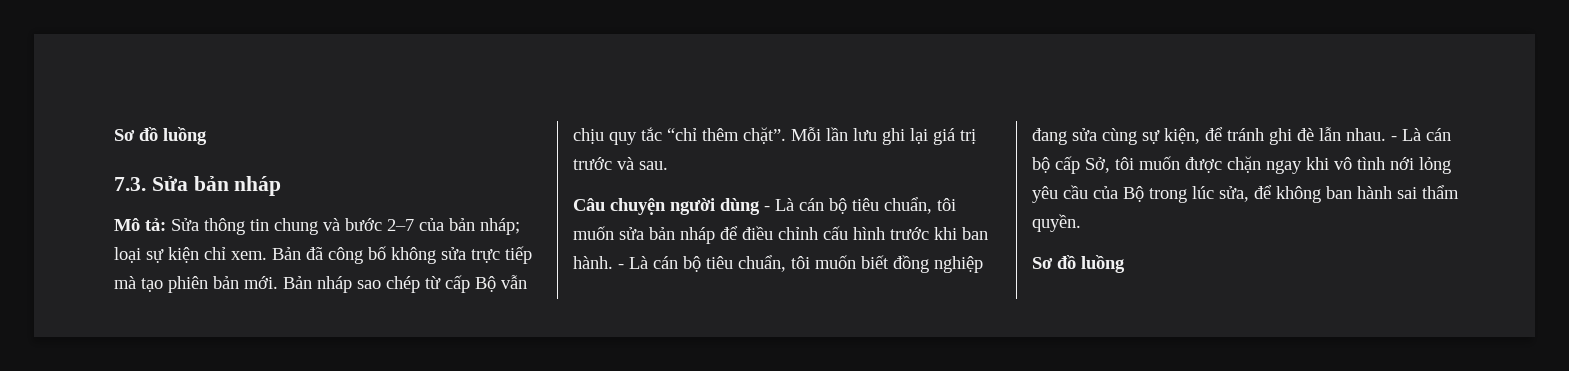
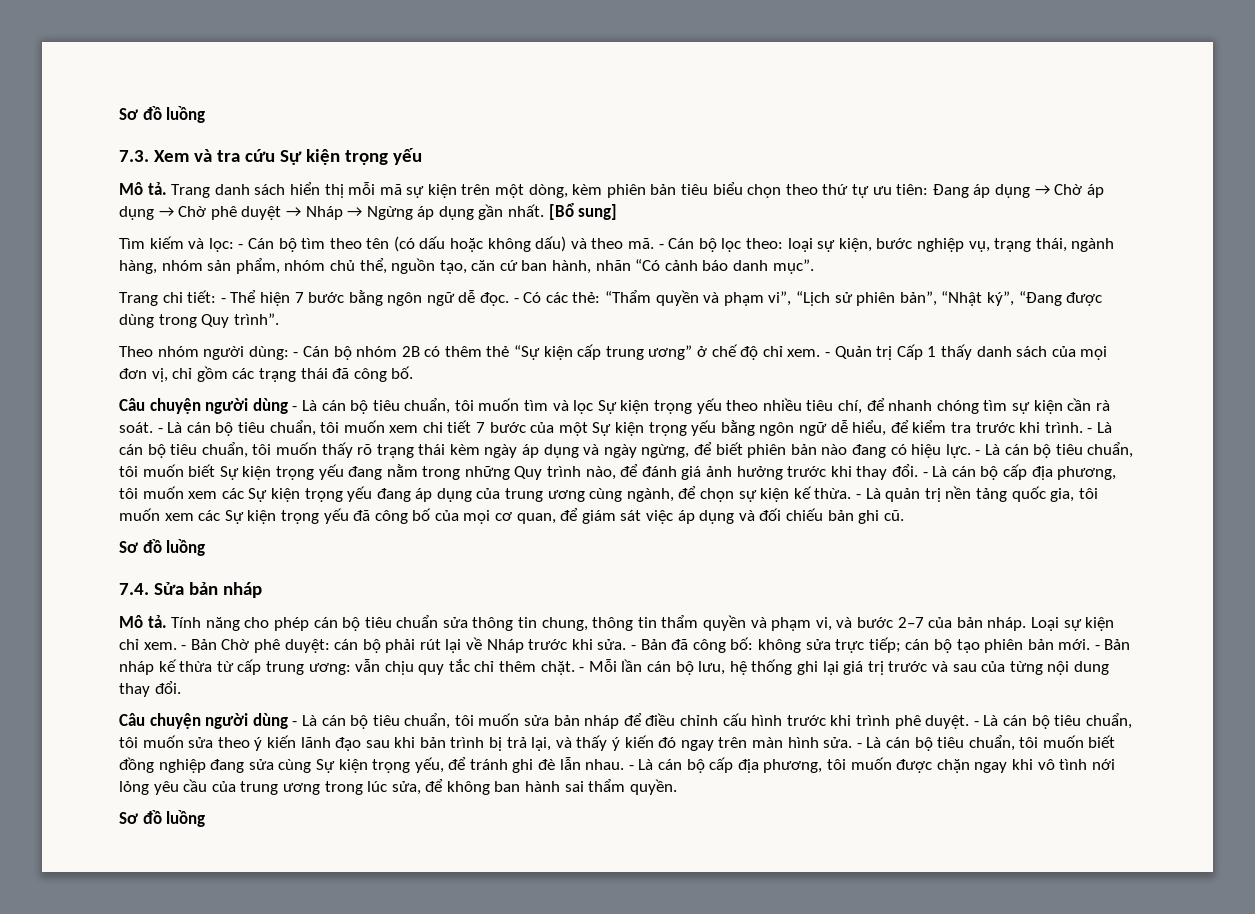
- 7.3. Sửa bản nháp
- Mô tả: Sửa thông tin chung và bước 2–7 của bản nháp; loại sự kiện chỉ xem.
+ 7.3. Xem và tra cứu Sự kiện trọng yếu
+ Mô tả. Trang danh sách hiển thị mỗi mã sự kiện trên một dòng, kèm phiên bản tiêu biểu chọn theo thứ tự ưu tiên: Đang áp dụng → Chờ áp dụng → Chờ phê duyệt → Nháp → Ngừng áp dụng gần nhất. [Bổ sung]
+ Tìm kiếm và lọc: - Cán bộ tìm theo tên (có dấu hoặc không dấu) và theo mã. - Cán bộ lọc theo: loại sự kiện, bước nghiệp vụ, trạng thái, ngành hàng, nhóm sản phẩm, nhóm chủ thể, nguồn tạo, căn cứ ban hành, nhãn “Có cảnh báo danh mục”.
+ Trang chi tiết: - Thể hiện 7 bước bằng ngôn ngữ dễ đọc. - Có các thẻ: “Thẩm quyền và phạm vi”, “Lịch sử phiên bản”, “Nhật ký”, “Đang được dùng trong Quy trình”.
+ Theo nhóm người dùng: - Cán bộ nhóm 2B có thêm thẻ “Sự kiện cấp trung ương” ở chế độ chỉ xem. - Quản trị Cấp 1 thấy danh sách của mọi đơn vị, chỉ gồm các trạng thái đã công bố.
+ Câu chuyện người dùng - Là cán bộ tiêu chuẩn, tôi muốn tìm và lọc Sự kiện trọng yếu theo nhiều tiêu chí, để nhanh chóng tìm sự kiện cần rà soát. - Là cán bộ tiêu chuẩn, tôi muốn xem chi tiết 7 bước của một Sự kiện trọng yếu bằng ngôn ngữ dễ hiểu, để kiểm tra trước khi trình. - Là cán bộ tiêu chuẩn, tôi muốn thấy rõ trạng thái kèm ngày áp dụng và ngày ngừng, để biết phiên bản nào đang có hiệu lực. - Là cán bộ tiêu chuẩn, tôi muốn biết Sự kiện trọng yếu đang nằm trong những Quy trình nào, để đánh giá ảnh hưởng trước khi thay đổi. - Là cán bộ cấp địa phương, tôi muốn xem các Sự kiện trọng yếu đang áp dụng của trung ương cùng ngành, để chọn sự kiện kế thừa. - Là quản trị nền tảng quốc gia, tôi muốn xem các Sự kiện trọng yếu đã công bố của mọi cơ quan, để giám sát việc áp dụng và đối chiếu bản ghi cũ.
+ Sơ đồ luồng
+ 7.4. Sửa bản nháp
+ Mô tả. Tính năng cho phép cán bộ tiêu chuẩn sửa thông tin chung, thông tin thẩm quyền và phạm vi, và bước 2–7 của bản nháp. Loại sự kiện chỉ xem.
- Bản đã công bố không sửa trực tiếp mà tạo phiên bản mới.
+ - Bản Chờ phê duyệt: cán bộ phải rút lại về Nháp trước khi sửa. - Bản đã công bố: không sửa trực tiếp; cán bộ tạo phiên bản mới.
- Bản nháp sao chép từ cấp Bộ vẫn chịu quy tắc “chỉ thêm chặt”. Mỗi lần lưu ghi lại giá trị trước và sau.
+ - Bản nháp kế thừa từ cấp trung ương: vẫn chịu quy tắc chỉ thêm chặt. - Mỗi lần cán bộ lưu, hệ thống ghi lại giá trị trước và sau của từng nội dung thay đổi.
- Câu chuyện người dùng - Là cán bộ tiêu chuẩn, tôi muốn sửa bản nháp để điều chỉnh cấu hình trước khi ban hành.
+ Câu chuyện người dùng - Là cán bộ tiêu chuẩn, tôi muốn sửa bản nháp để điều chỉnh cấu hình trước khi trình phê duyệt. - Là cán bộ tiêu chuẩn, tôi muốn sửa theo ý kiến lãnh đạo sau khi bản trình bị trả lại, và thấy ý kiến đó ngay trên màn hình sửa.
- - Là cán bộ tiêu chuẩn, tôi muốn biết đồng nghiệp đang sửa cùng sự kiện, để tránh ghi đè lẫn nhau.
+ - Là cán bộ tiêu chuẩn, tôi muốn biết đồng nghiệp đang sửa cùng Sự kiện trọng yếu, để tránh ghi đè lẫn nhau.
- - Là cán bộ cấp Sở, tôi muốn được chặn ngay khi vô tình nới lỏng yêu cầu của Bộ trong lúc sửa, để không ban hành sai thẩm quyền.
+ - Là cán bộ cấp địa phương, tôi muốn được chặn ngay khi vô tình nới lỏng yêu cầu của trung ương trong lúc sửa, để không ban hành sai thẩm quyền.

